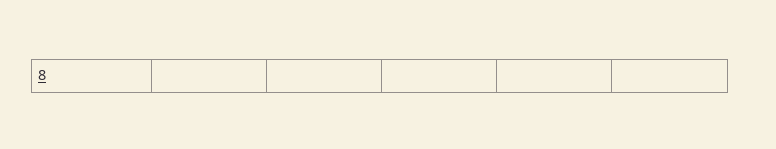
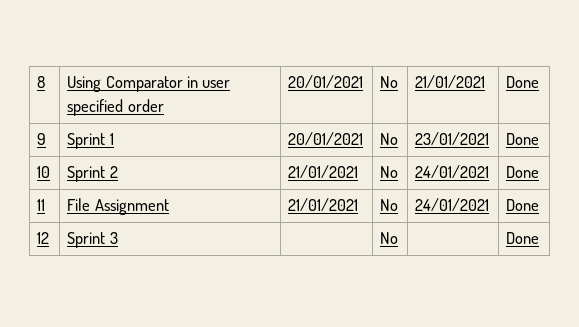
- 8 | | | | |
+ 8 | Using Comparator in user specified order | 20/01/2021 | No | 21/01/2021 | Done
+ 9 | Sprint 1 | 20/01/2021 | No | 23/01/2021 | Done
+ 10 | Sprint 2 | 21/01/2021 | No | 24/01/2021 | Done
+ 11 | File Assignment | 21/01/2021 | No | 24/01/2021 | Done
+ 12 | Sprint 3 | | No | | Done

